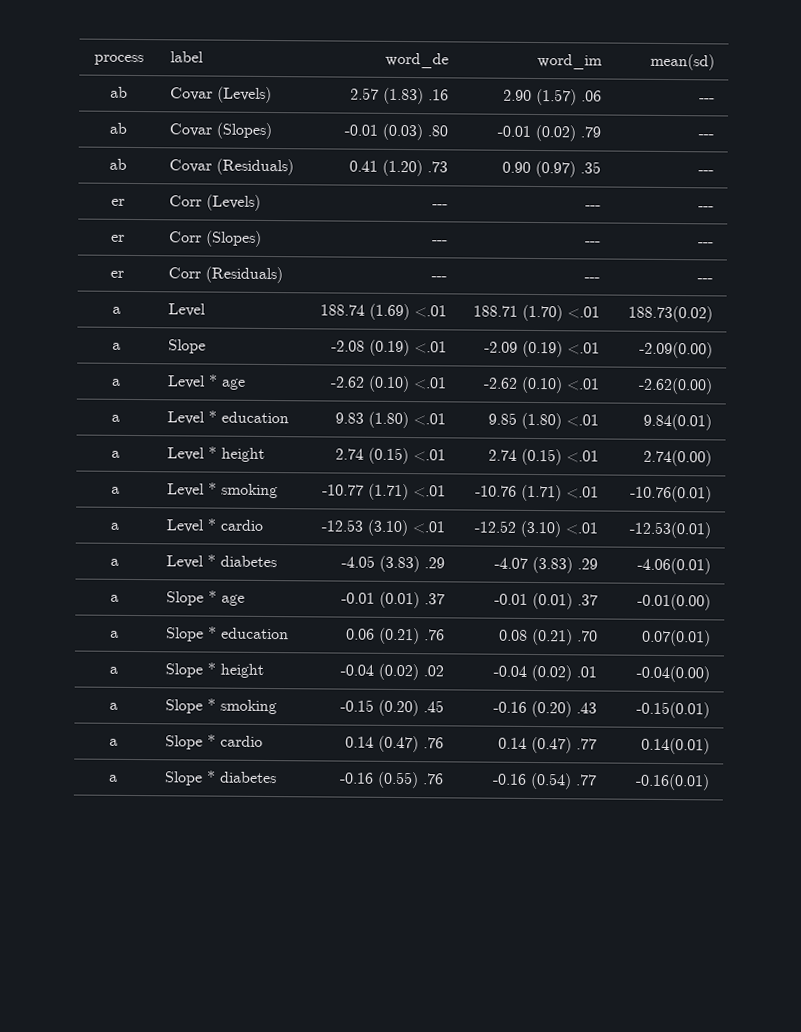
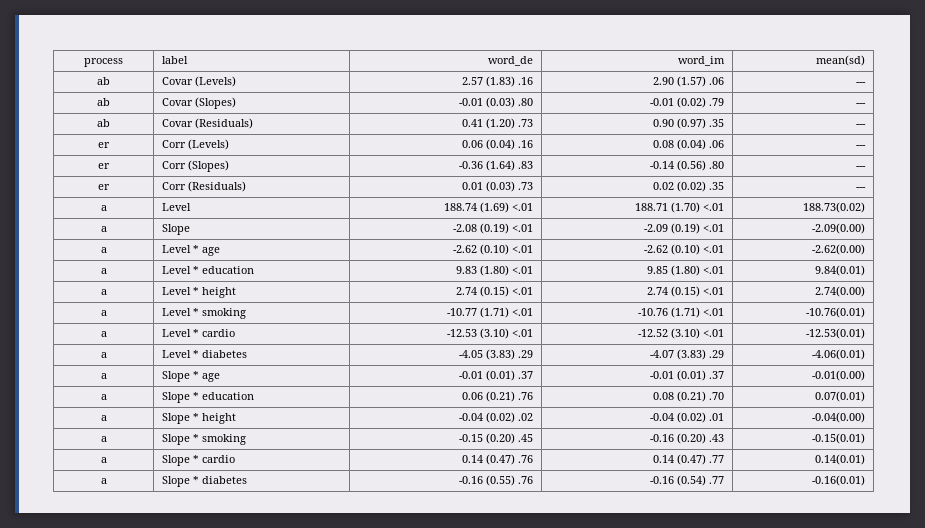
- er | Corr (Levels) | --- | --- | ---
- er | Corr (Slopes) | --- | --- | ---
- er | Corr (Residuals) | --- | --- | ---
+ er | Corr (Levels) | 0.06 (0.04) .16 | 0.08 (0.04) .06 | ---
+ er | Corr (Slopes) | -0.36 (1.64) .83 | -0.14 (0.56) .80 | ---
+ er | Corr (Residuals) | 0.01 (0.03) .73 | 0.02 (0.02) .35 | ---

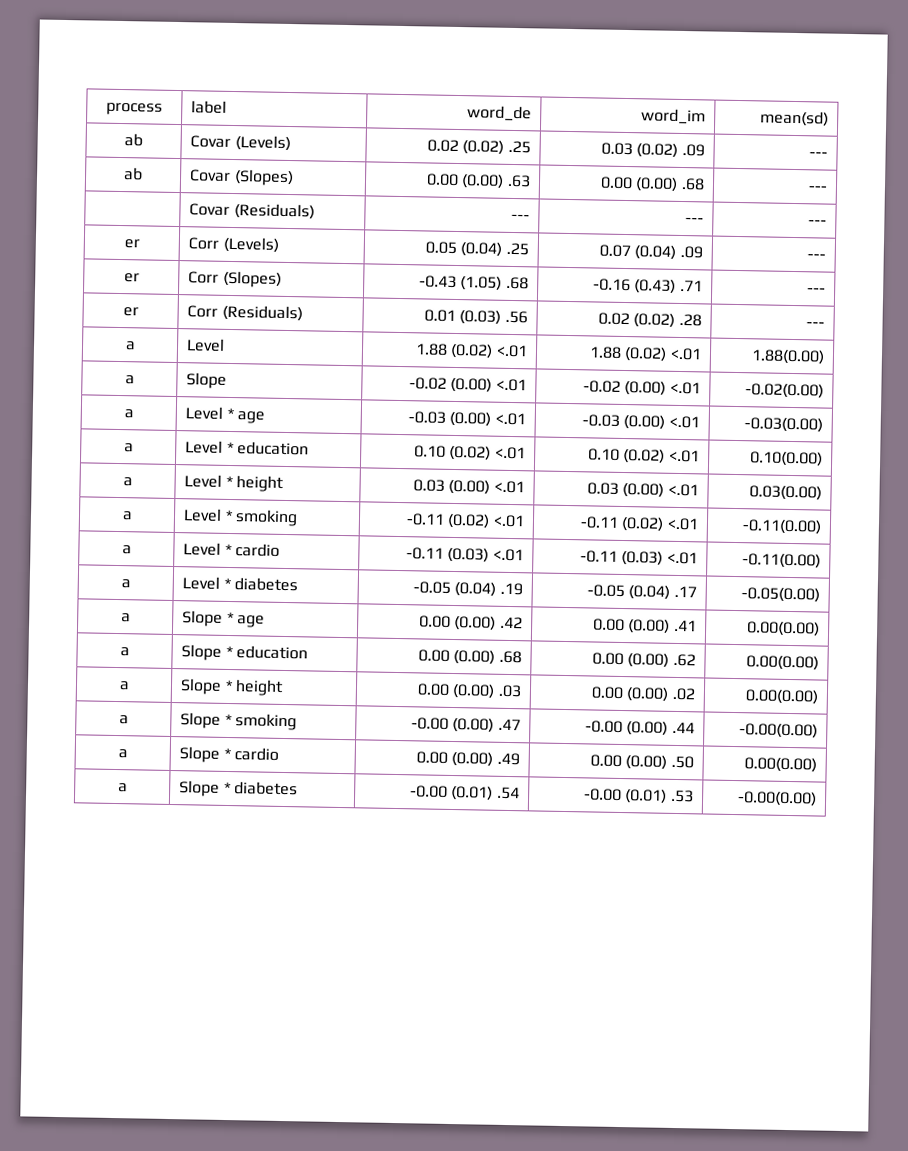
- ab | Covar (Levels) | 2.57 (1.83) .16 | 2.90 (1.57) .06 | ---
- ab | Covar (Slopes) | -0.01 (0.03) .80 | -0.01 (0.02) .79 | ---
- ab | Covar (Residuals) | 0.41 (1.20) .73 | 0.90 (0.97) .35 | ---
- er | Corr (Levels) | 0.06 (0.04) .16 | 0.08 (0.04) .06 | ---
- er | Corr (Slopes) | -0.36 (1.64) .83 | -0.14 (0.56) .80 | ---
+ ab | Covar (Levels) | 0.02 (0.02) .25 | 0.03 (0.02) .09 | ---
+ ab | Covar (Slopes) | 0.00 (0.00) .63 | 0.00 (0.00) .68 | ---
+ | Covar (Residuals) | --- | --- | ---
+ er | Corr (Levels) | 0.05 (0.04) .25 | 0.07 (0.04) .09 | ---
+ er | Corr (Slopes) | -0.43 (1.05) .68 | -0.16 (0.43) .71 | ---
- er | Corr (Residuals) | 0.01 (0.03) .73 | 0.02 (0.02) .35 | ---
+ er | Corr (Residuals) | 0.01 (0.03) .56 | 0.02 (0.02) .28 | ---
- a | Level | 188.74 (1.69) <.01 | 188.71 (1.70) <.01 | 188.73(0.02)
+ a | Level | 1.88 (0.02) <.01 | 1.88 (0.02) <.01 | 1.88(0.00)
- a | Slope | -2.08 (0.19) <.01 | -2.09 (0.19) <.01 | -2.09(0.00)
+ a | Slope | -0.02 (0.00) <.01 | -0.02 (0.00) <.01 | -0.02(0.00)
- a | Level * age | -2.62 (0.10) <.01 | -2.62 (0.10) <.01 | -2.62(0.00)
+ a | Level * age | -0.03 (0.00) <.01 | -0.03 (0.00) <.01 | -0.03(0.00)
- a | Level * education | 9.83 (1.80) <.01 | 9.85 (1.80) <.01 | 9.84(0.01)
+ a | Level * education | 0.10 (0.02) <.01 | 0.10 (0.02) <.01 | 0.10(0.00)
- a | Level * height | 2.74 (0.15) <.01 | 2.74 (0.15) <.01 | 2.74(0.00)
+ a | Level * height | 0.03 (0.00) <.01 | 0.03 (0.00) <.01 | 0.03(0.00)
- a | Level * smoking | -10.77 (1.71) <.01 | -10.76 (1.71) <.01 | -10.76(0.01)
+ a | Level * smoking | -0.11 (0.02) <.01 | -0.11 (0.02) <.01 | -0.11(0.00)
- a | Level * cardio | -12.53 (3.10) <.01 | -12.52 (3.10) <.01 | -12.53(0.01)
+ a | Level * cardio | -0.11 (0.03) <.01 | -0.11 (0.03) <.01 | -0.11(0.00)
- a | Level * diabetes | -4.05 (3.83) .29 | -4.07 (3.83) .29 | -4.06(0.01)
- a | Slope * age | -0.01 (0.01) .37 | -0.01 (0.01) .37 | -0.01(0.00)
- a | Slope * education | 0.06 (0.21) .76 | 0.08 (0.21) .70 | 0.07(0.01)
- a | Slope * height | -0.04 (0.02) .02 | -0.04 (0.02) .01 | -0.04(0.00)
- a | Slope * smoking | -0.15 (0.20) .45 | -0.16 (0.20) .43 | -0.15(0.01)
- a | Slope * cardio | 0.14 (0.47) .76 | 0.14 (0.47) .77 | 0.14(0.01)
- a | Slope * diabetes | -0.16 (0.55) .76 | -0.16 (0.54) .77 | -0.16(0.01)
+ a | Level * diabetes | -0.05 (0.04) .19 | -0.05 (0.04) .17 | -0.05(0.00)
+ a | Slope * age | 0.00 (0.00) .42 | 0.00 (0.00) .41 | 0.00(0.00)
+ a | Slope * education | 0.00 (0.00) .68 | 0.00 (0.00) .62 | 0.00(0.00)
+ a | Slope * height | 0.00 (0.00) .03 | 0.00 (0.00) .02 | 0.00(0.00)
+ a | Slope * smoking | -0.00 (0.00) .47 | -0.00 (0.00) .44 | -0.00(0.00)
+ a | Slope * cardio | 0.00 (0.00) .49 | 0.00 (0.00) .50 | 0.00(0.00)
+ a | Slope * diabetes | -0.00 (0.01) .54 | -0.00 (0.01) .53 | -0.00(0.00)

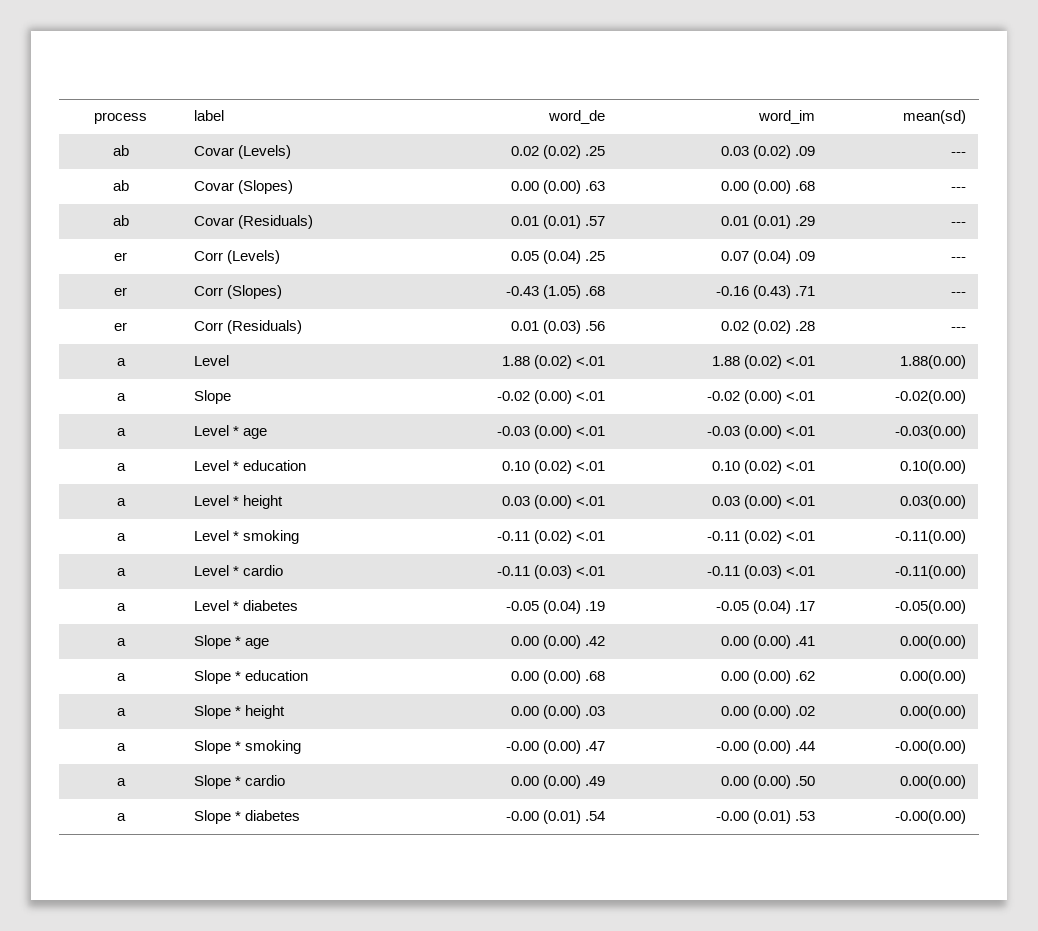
- | Covar (Residuals) | --- | --- | ---
+ ab | Covar (Residuals) | 0.01 (0.01) .57 | 0.01 (0.01) .29 | ---

